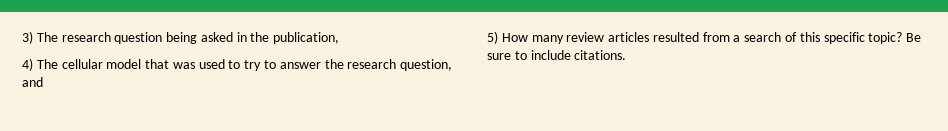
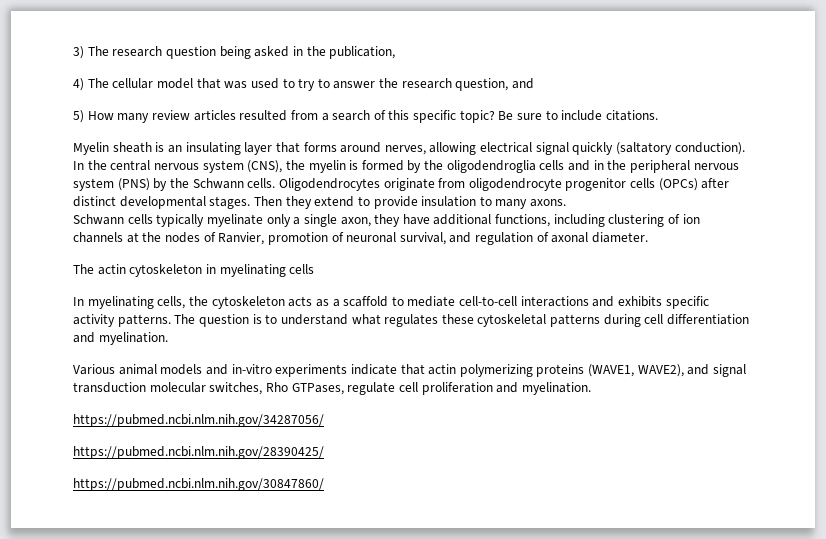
+ Myelin sheath is an insulating layer that forms around nerves, allowing electrical signal quickly (saltatory conduction). In the central nervous system (CNS), the myelin is formed by the oligodendroglia cells and in the peripheral nervous system (PNS) by the Schwann cells. Oligodendrocytes originate from oligodendrocyte progenitor cells (OPCs) after distinct developmental stages. Then they extend to provide insulation to many axons.
+ Schwann cells typically myelinate only a single axon, they have additional functions, including clustering of ion channels at the nodes of Ranvier, promotion of neuronal survival, and regulation of axonal diameter.
+ The actin cytoskeleton in myelinating cells
+ In myelinating cells, the cytoskeleton acts as a scaffold to mediate cell-to-cell interactions and exhibits specific activity patterns. The question is to understand what regulates these cytoskeletal patterns during cell differentiation and myelination.
+ Various animal models and in-vitro experiments indicate that actin polymerizing proteins (WAVE1, WAVE2), and signal transduction molecular switches, Rho GTPases, regulate cell proliferation and myelination.
+ https://pubmed.ncbi.nlm.nih.gov/34287056/
+ https://pubmed.ncbi.nlm.nih.gov/28390425/
+ https://pubmed.ncbi.nlm.nih.gov/30847860/

